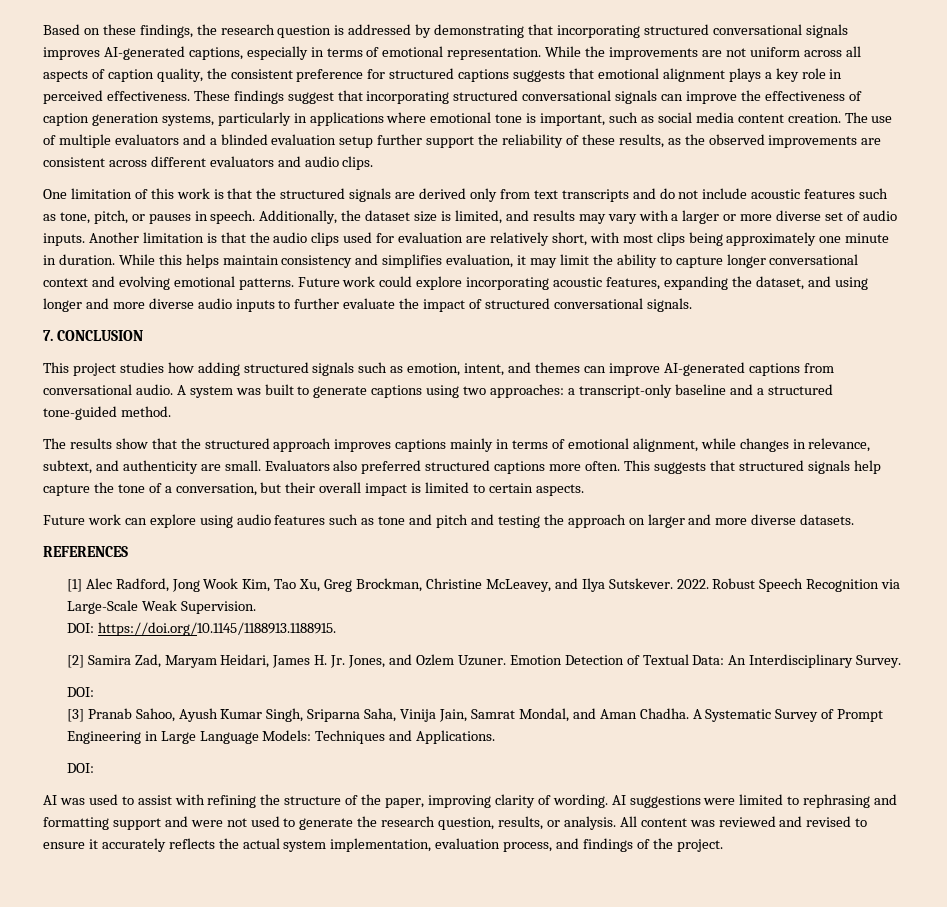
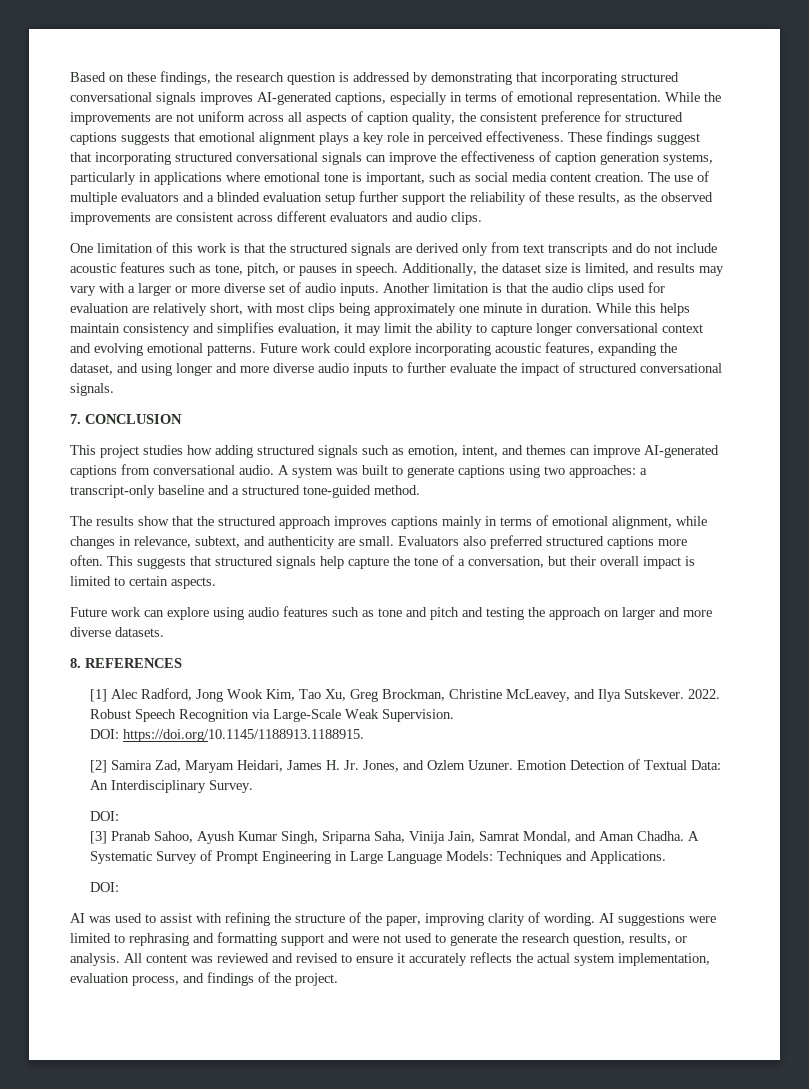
- REFERENCES
+ 8. REFERENCES

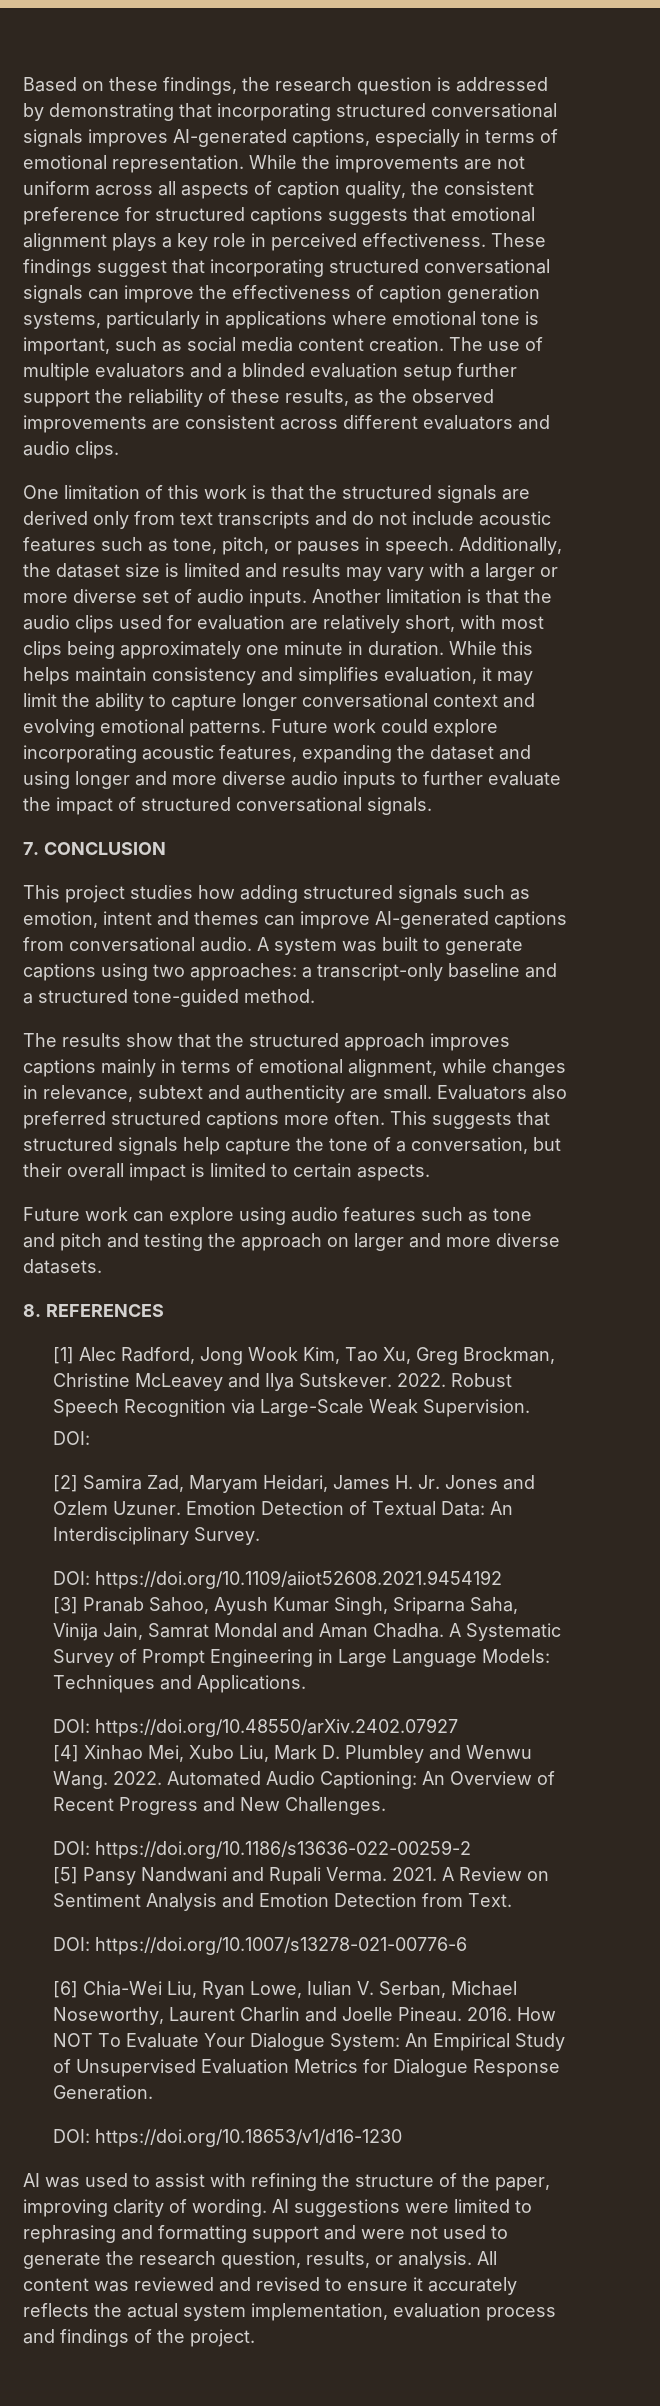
- Additionally, the dataset size is limited, and results may vary with a larger or more diverse set of audio inputs.
+ Additionally, the dataset size is limited and results may vary with a larger or more diverse set of audio inputs.
- Future work could explore incorporating acoustic features, expanding the dataset, and using longer and more diverse audio inputs to further evaluate the impact of structured conversational signals.
+ Future work could explore incorporating acoustic features, expanding the dataset and using longer and more diverse audio inputs to further evaluate the impact of structured conversational signals.
- This project studies how adding structured signals such as emotion, intent, and themes can improve AI-generated captions from conversational audio.
+ This project studies how adding structured signals such as emotion, intent and themes can improve AI-generated captions from conversational audio.
- The results show that the structured approach improves captions mainly in terms of emotional alignment, while changes in relevance, subtext, and authenticity are small.
+ The results show that the structured approach improves captions mainly in terms of emotional alignment, while changes in relevance, subtext and authenticity are small.
- [1] Alec Radford, Jong Wook Kim, Tao Xu, Greg Brockman, Christine McLeavey, and Ilya Sutskever.
+ [1] Alec Radford, Jong Wook Kim, Tao Xu, Greg Brockman, Christine McLeavey and Ilya Sutskever.
  Robust Speech Recognition via Large-Scale Weak Supervision.
- DOI: https://doi.org/10.1145/1188913.1188915.
+ DOI:
- [2] Samira Zad, Maryam Heidari, James H. Jr. Jones, and Ozlem Uzuner.
+ [2] Samira Zad, Maryam Heidari, James H. Jr. Jones and Ozlem Uzuner.
  Emotion Detection of Textual Data: An Interdisciplinary Survey.
- DOI:
+ DOI: https://doi.org/10.1109/aiiot52608.2021.9454192
- [3] Pranab Sahoo, Ayush Kumar Singh, Sriparna Saha, Vinija Jain, Samrat Mondal, and Aman Chadha.
+ [3] Pranab Sahoo, Ayush Kumar Singh, Sriparna Saha, Vinija Jain, Samrat Mondal and Aman Chadha.
  A Systematic Survey of Prompt Engineering in Large Language Models: Techniques and Applications.
- DOI:
+ DOI: https://doi.org/10.48550/arXiv.2402.07927
+ [4] Xinhao Mei, Xubo Liu, Mark D. Plumbley and Wenwu Wang. 2022. Automated Audio Captioning: An Overview of Recent Progress and New Challenges.
+ DOI: https://doi.org/10.1186/s13636-022-00259-2
+ [5] Pansy Nandwani and Rupali Verma. 2021. A Review on Sentiment Analysis and Emotion Detection from Text.
+ DOI: https://doi.org/10.1007/s13278-021-00776-6
+ [6] Chia-Wei Liu, Ryan Lowe, Iulian V. Serban, Michael Noseworthy, Laurent Charlin and Joelle Pineau. 2016. How NOT To Evaluate Your Dialogue System: An Empirical Study of Unsupervised Evaluation Metrics for Dialogue Response Generation.
+ DOI: https://doi.org/10.18653/v1/d16-1230
- All content was reviewed and revised to ensure it accurately reflects the actual system implementation, evaluation process, and findings of the project.
+ All content was reviewed and revised to ensure it accurately reflects the actual system implementation, evaluation process and findings of the project.

